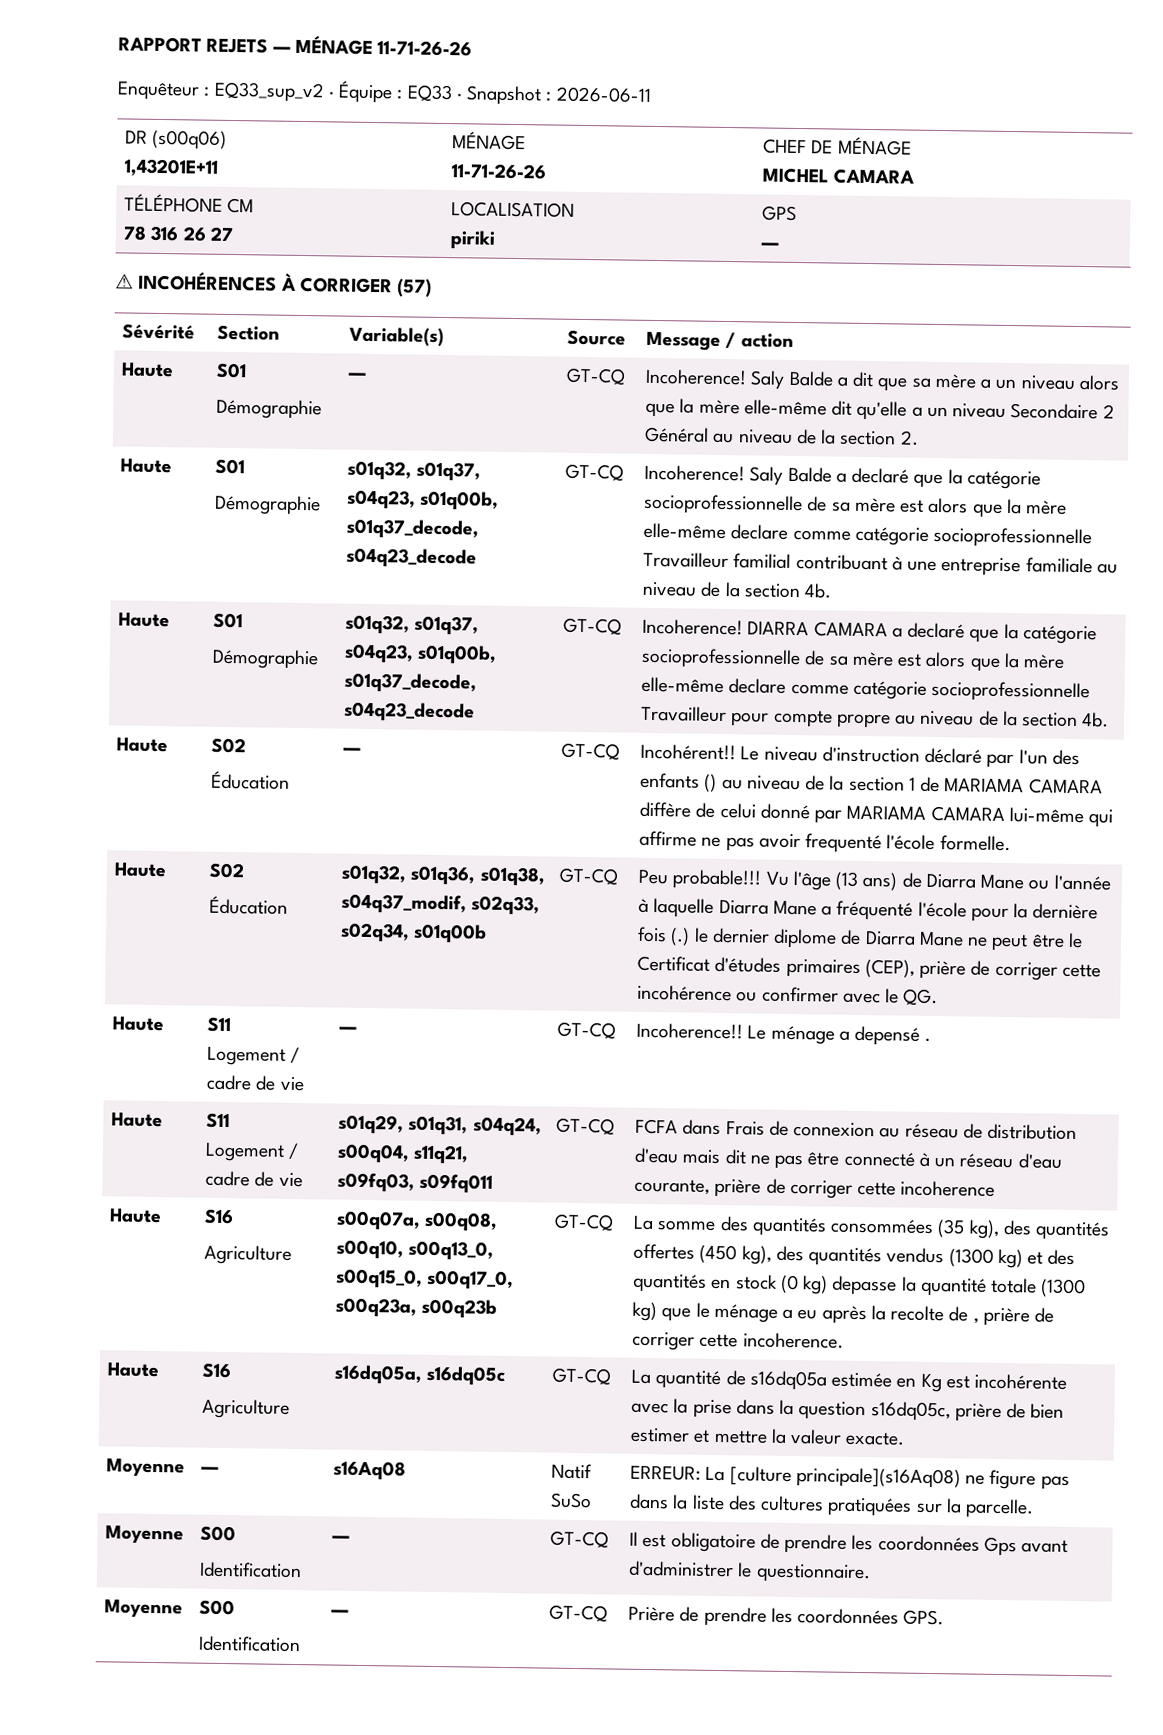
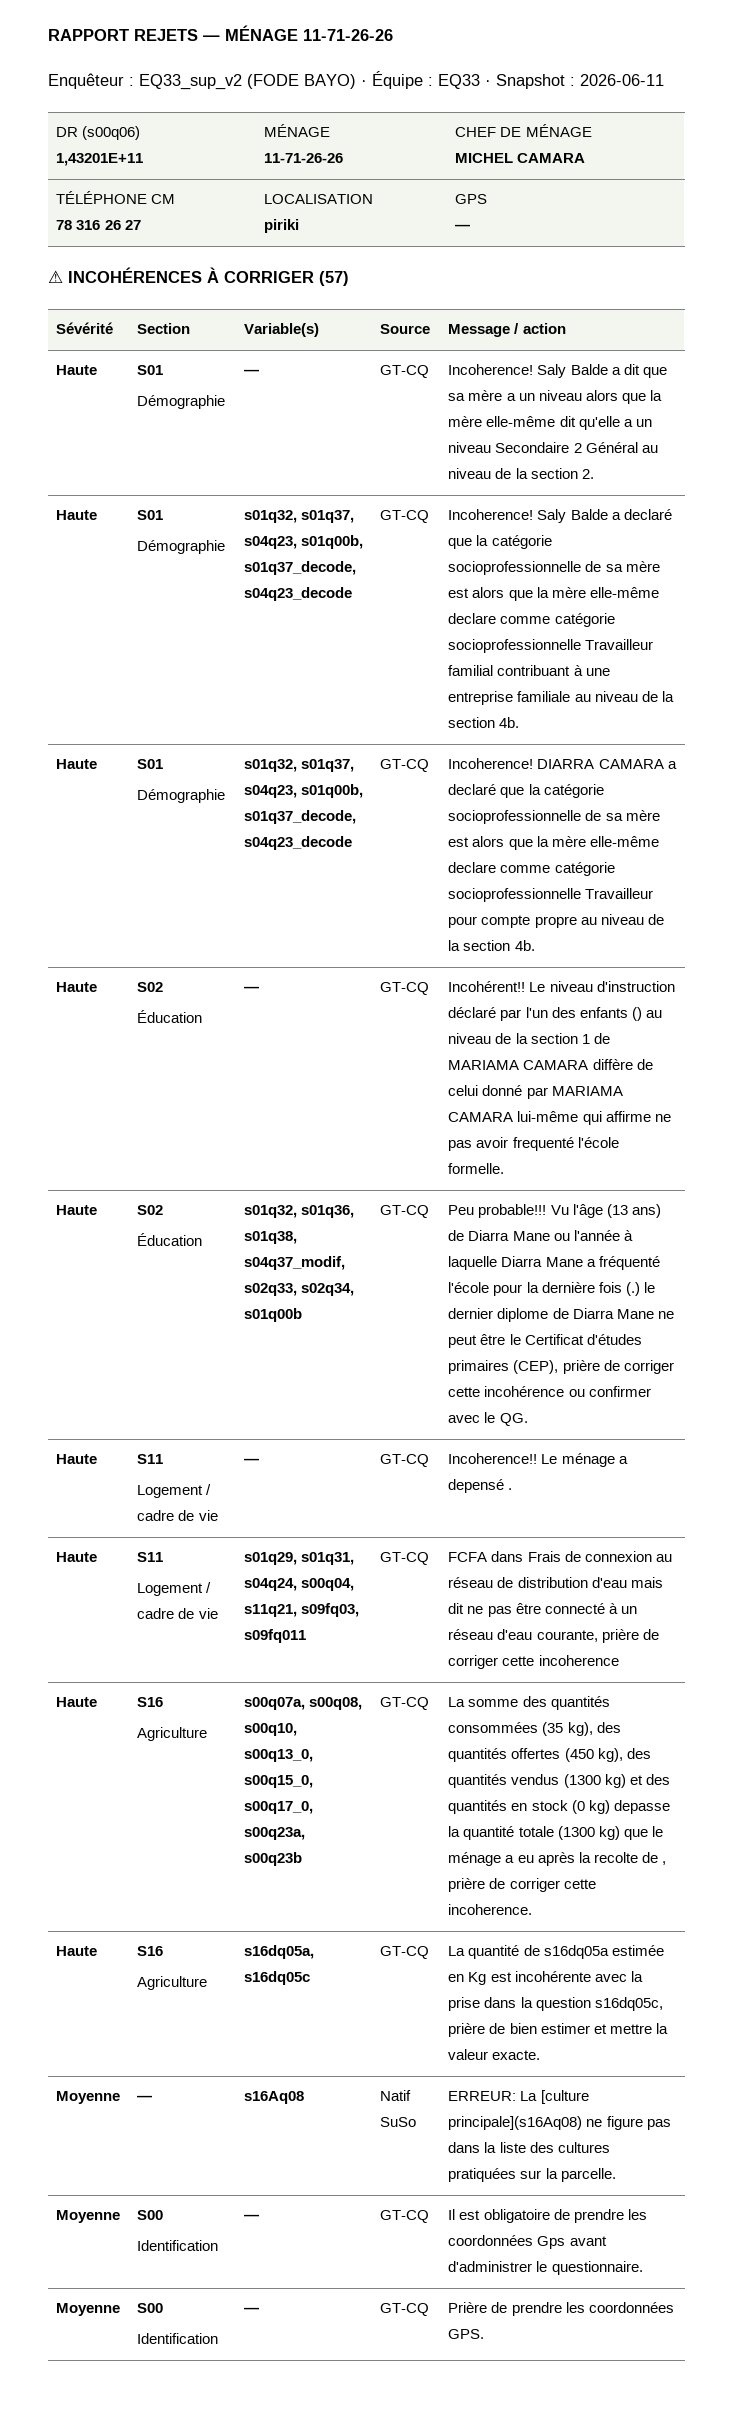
- Enquêteur : EQ33_sup_v2 · Équipe : EQ33 · Snapshot : 2026-06-11
+ Enquêteur : EQ33_sup_v2 (FODE BAYO) · Équipe : EQ33 · Snapshot : 2026-06-11

